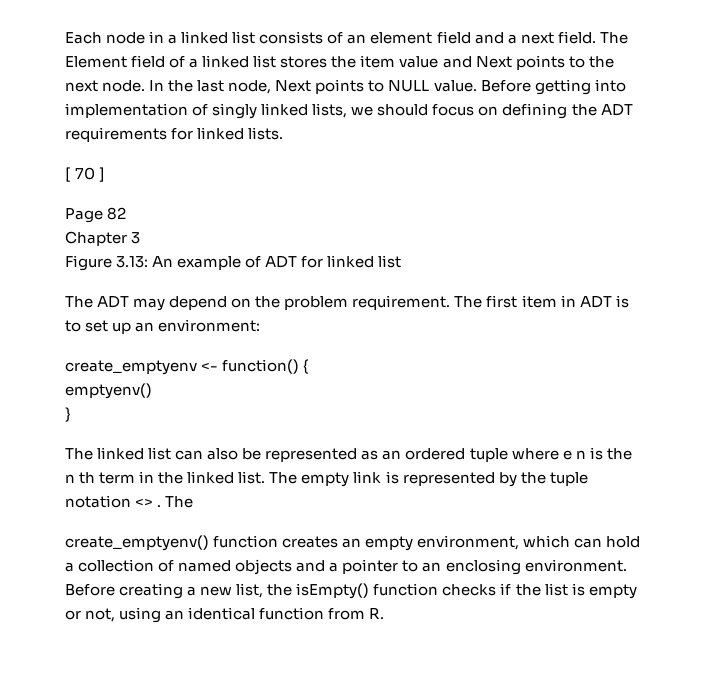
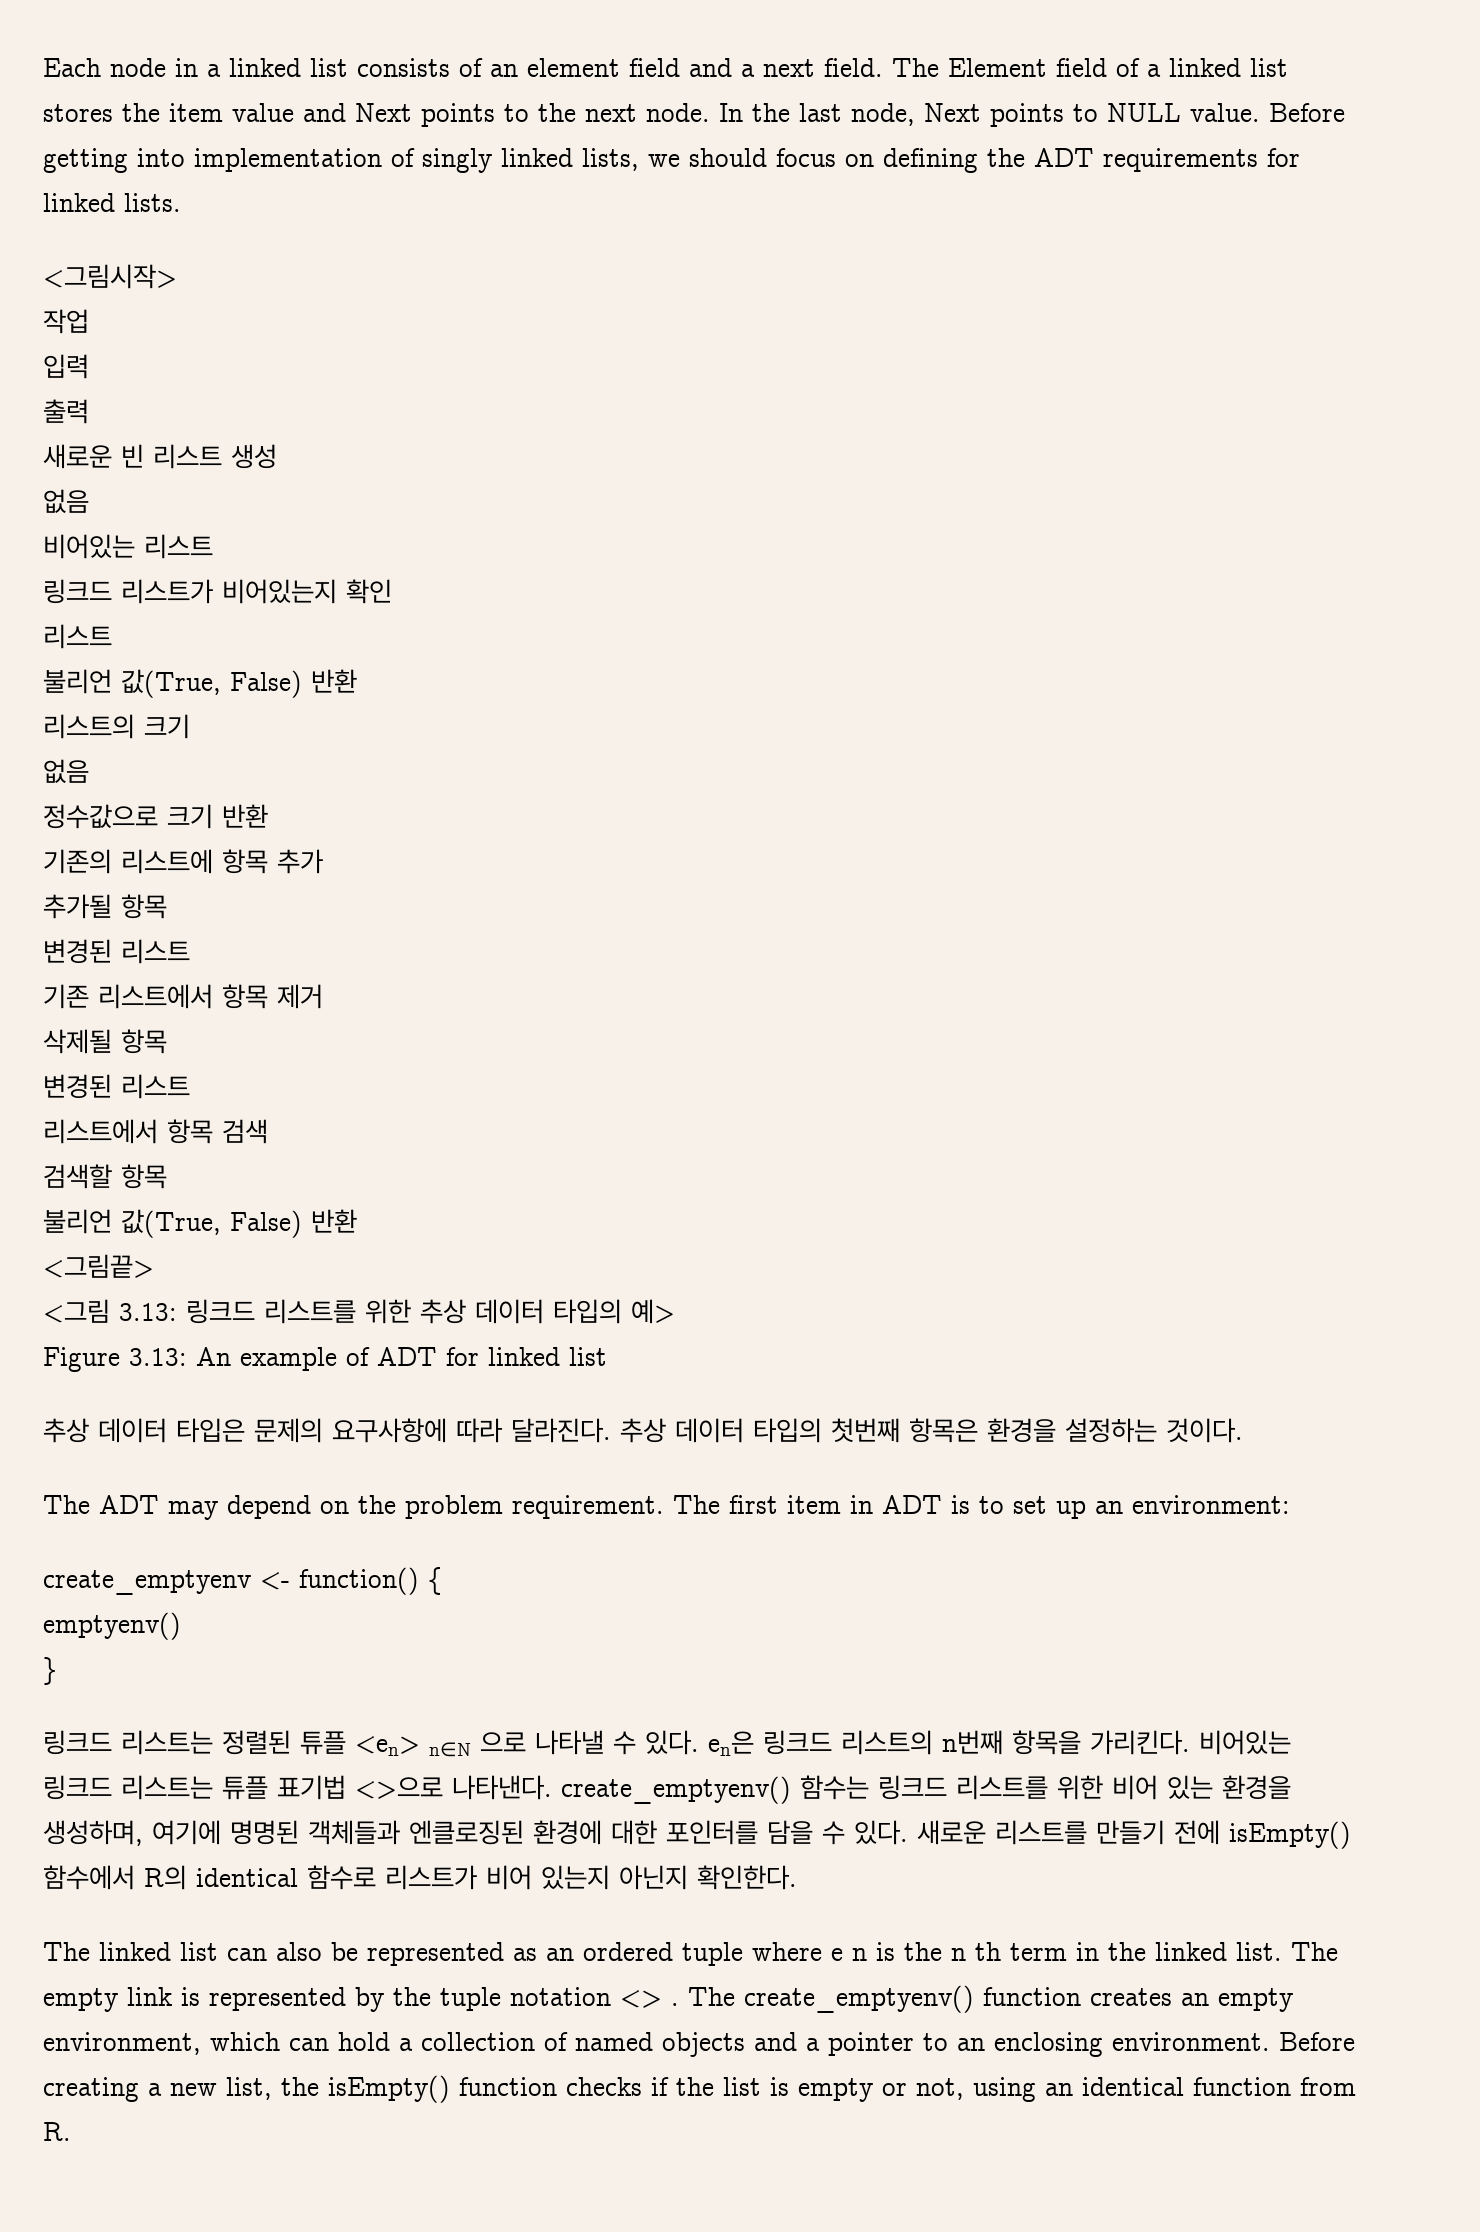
- [ 70 ]
- Page 82
- Chapter 3
+ <그림시작>
+ 작업
+ 입력
+ 출력
+ 새로운 빈 리스트 생성
+ 없음
+ 비어있는 리스트
+ 링크드 리스트가 비어있는지 확인
+ 리스트
+ 불리언 값(True, False) 반환
+ 리스트의 크기
+ 없음
+ 정수값으로 크기 반환
+ 기존의 리스트에 항목 추가
+ 추가될 항목
+ 변경된 리스트
+ 기존 리스트에서 항목 제거
+ 삭제될 항목
+ 변경된 리스트
+ 리스트에서 항목 검색
+ 검색할 항목
+ 불리언 값(True, False) 반환
+ <그림끝>
+ <그림 3.13: 링크드 리스트를 위한 추상 데이터 타입의 예>
+ 추상 데이터 타입은 문제의 요구사항에 따라 달라진다. 추상 데이터 타입의 첫번째 항목은 환경을 설정하는 것이다.
+ 링크드 리스트는 정렬된 튜플 <en> n∈N 으로 나타낼 수 있다. en은 링크드 리스트의 n번째 항목을 가리킨다. 비어있는 링크드 리스트는 튜플 표기법 <>으로 나타낸다. create_emptyenv() 함수는 링크드 리스트를 위한 비어 있는 환경을 생성하며, 여기에 명명된 객체들과 엔클로징된 환경에 대한 포인터를 담을 수 있다. 새로운 리스트를 만들기 전에 isEmpty() 함수에서 R의 identical 함수로 리스트가 비어 있는지 아닌지 확인한다.
- The empty link is represented by the tuple notation <> . The
- create_emptyenv() function creates an empty environment, which can hold a collection of named objects and a pointer to an enclosing environment.
+ The empty link is represented by the tuple notation <> . The create_emptyenv() function creates an empty environment, which can hold a collection of named objects and a pointer to an enclosing environment.

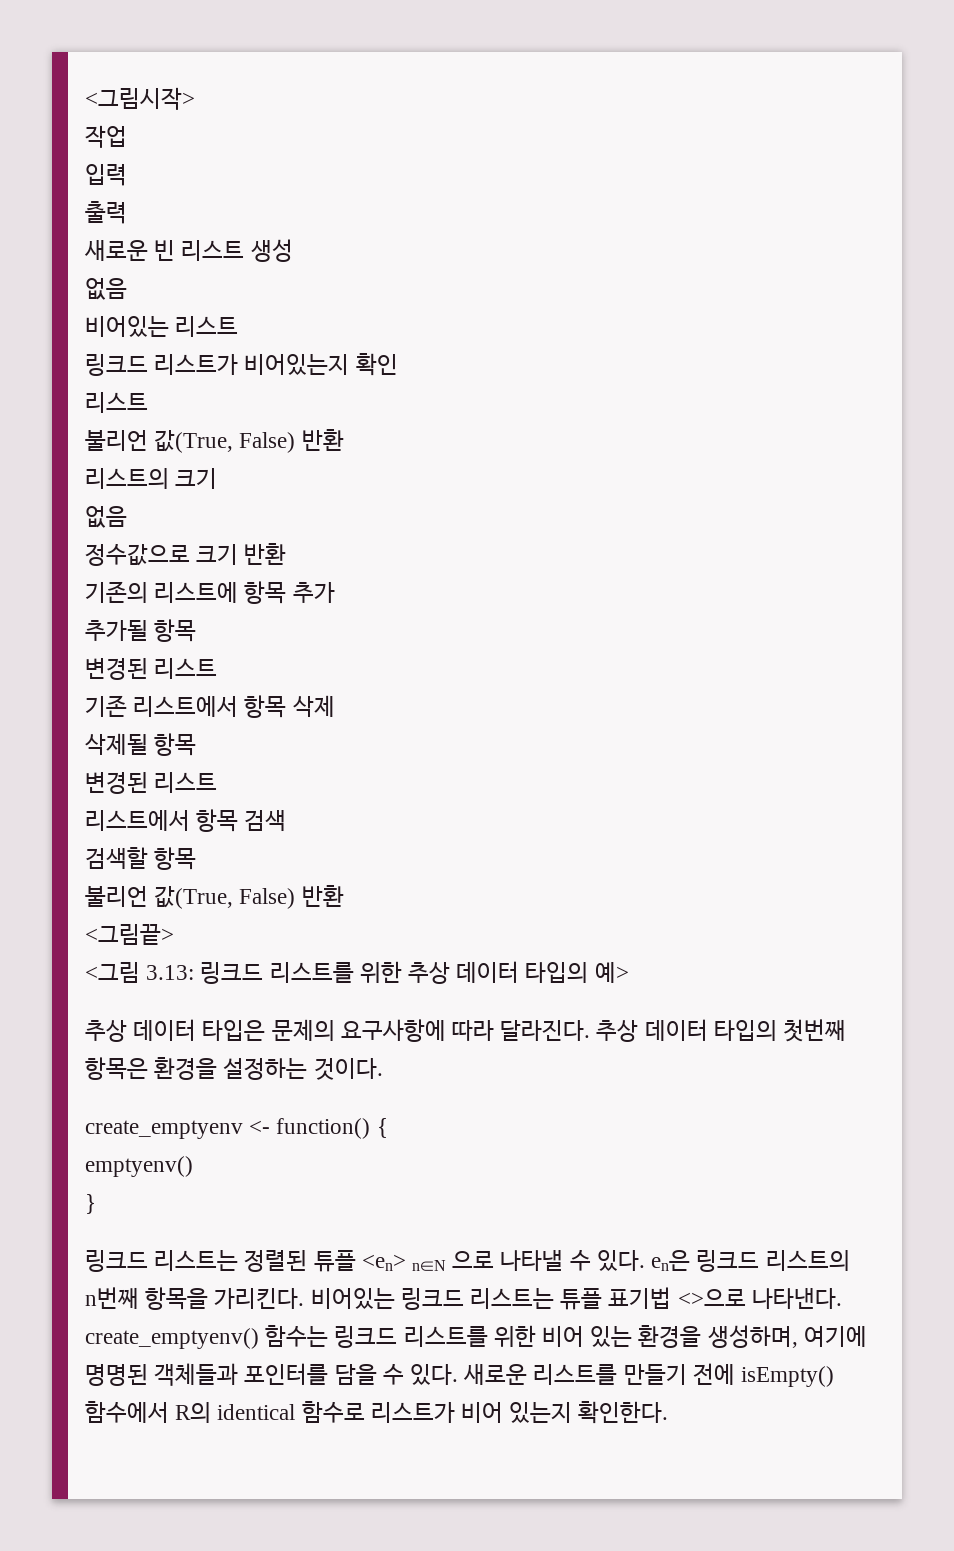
- Each node in a linked list consists of an element field and a next field. The Element field of a linked list stores the item value and Next points to the next node. In the last node, Next points to NULL value. Before getting into implementation of singly linked lists, we should focus on defining the ADT requirements for linked lists.
- 기존 리스트에서 항목 제거
+ 기존 리스트에서 항목 삭제
- Figure 3.13: An example of ADT for linked list
- The ADT may depend on the problem requirement. The first item in ADT is to set up an environment:
- 비어있는 링크드 리스트는 튜플 표기법 <>으로 나타낸다. create_emptyenv() 함수는 링크드 리스트를 위한 비어 있는 환경을 생성하며, 여기에 명명된 객체들과 엔클로징된 환경에 대한 포인터를 담을 수 있다.
+ 비어있는 링크드 리스트는 튜플 표기법 <>으로 나타낸다. create_emptyenv() 함수는 링크드 리스트를 위한 비어 있는 환경을 생성하며, 여기에 명명된 객체들과 포인터를 담을 수 있다.
- 새로운 리스트를 만들기 전에 isEmpty() 함수에서 R의 identical 함수로 리스트가 비어 있는지 아닌지 확인한다.
+ 새로운 리스트를 만들기 전에 isEmpty() 함수에서 R의 identical 함수로 리스트가 비어 있는지 확인한다.
- The linked list can also be represented as an ordered tuple where e n is the n th term in the linked list. The empty link is represented by the tuple notation <> . The create_emptyenv() function creates an empty environment, which can hold a collection of named objects and a pointer to an enclosing environment. Before creating a new list, the isEmpty() function checks if the list is empty or not, using an identical function from R.

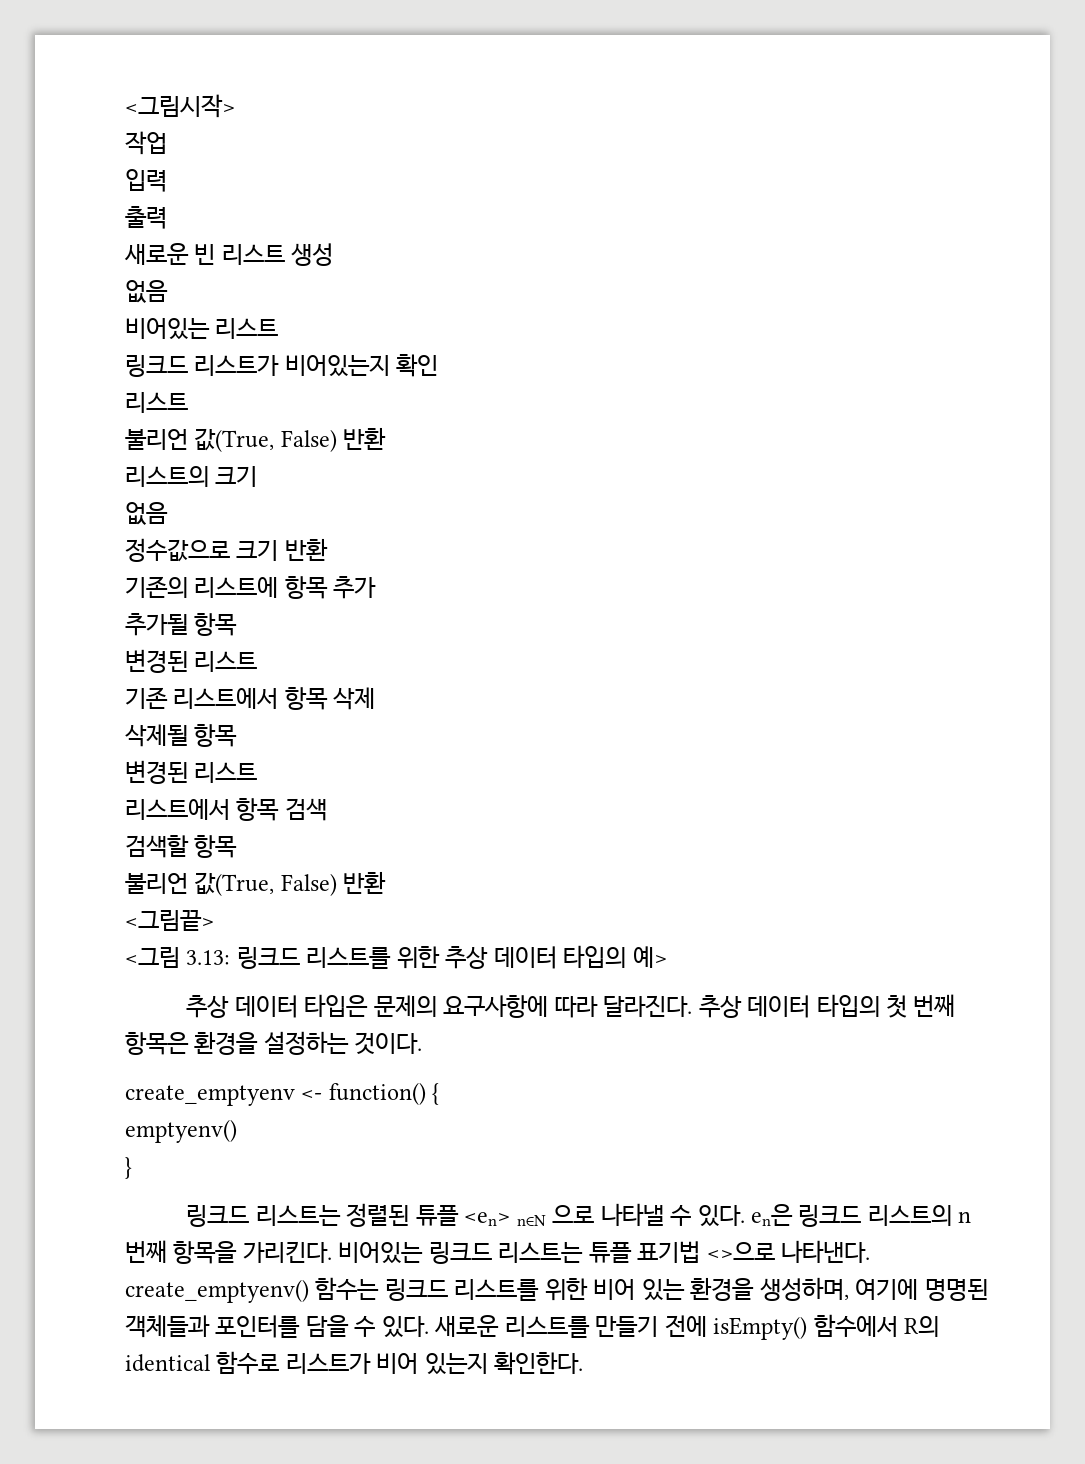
- 추상 데이터 타입의 첫번째 항목은 환경을 설정하는 것이다.
+ 추상 데이터 타입의 첫 번째 항목은 환경을 설정하는 것이다.
- 링크드 리스트는 정렬된 튜플 <en> n∈N 으로 나타낼 수 있다. en은 링크드 리스트의 n번째 항목을 가리킨다.
+ 링크드 리스트는 정렬된 튜플 <en> n∈N 으로 나타낼 수 있다. en은 링크드 리스트의 n 번째 항목을 가리킨다.

